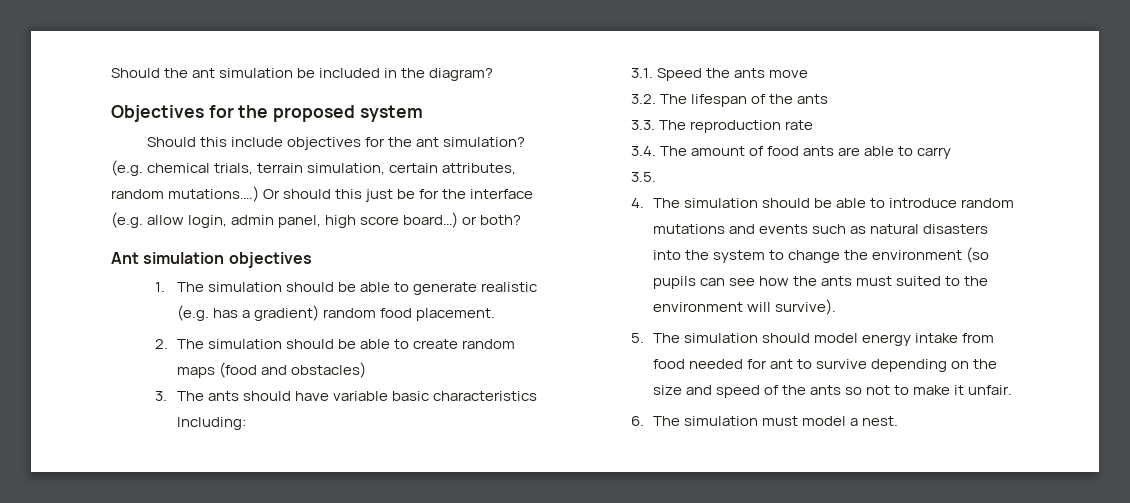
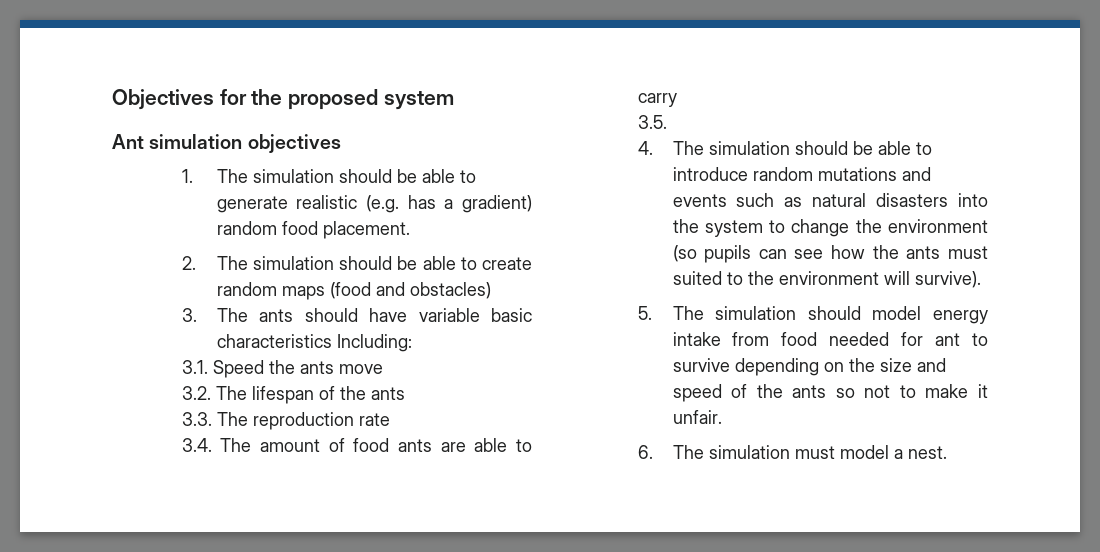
- Should the ant simulation be included in the diagram?
- Should this include objectives for the ant simulation? (e.g. chemical trials, terrain simulation, certain attributes, random mutations….) Or should this just be for the interface (e.g. allow login, admin panel, high score board…) or both?

